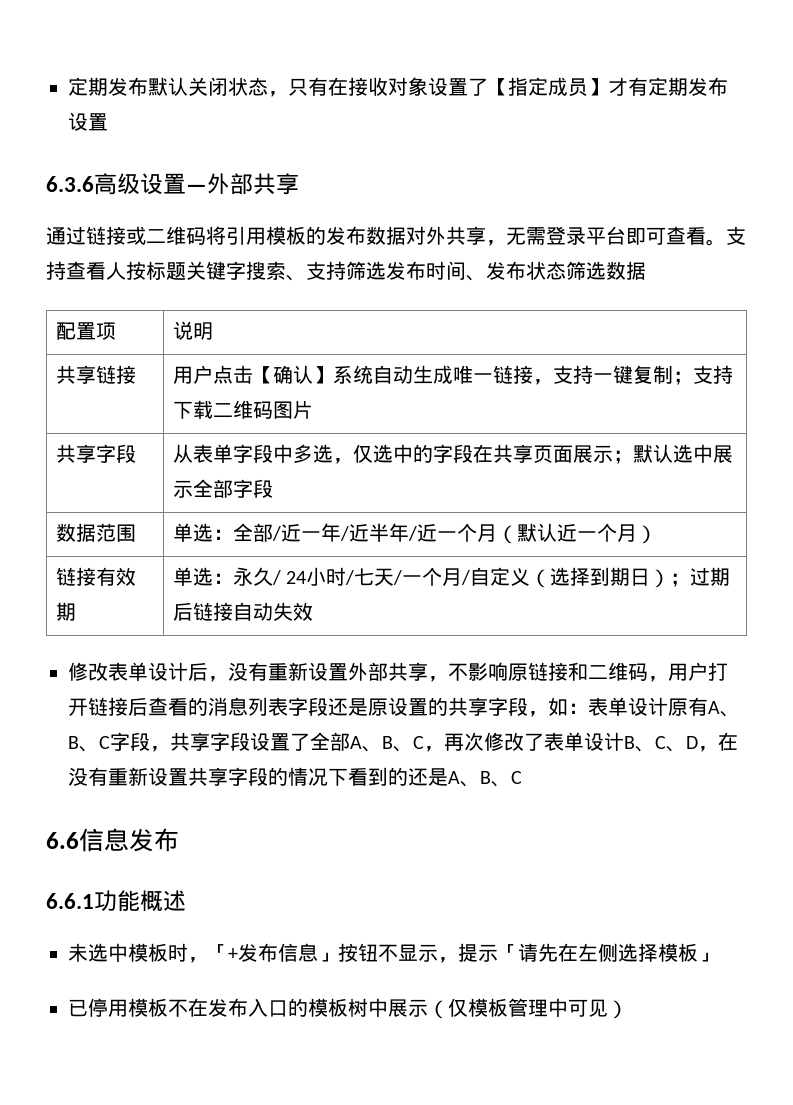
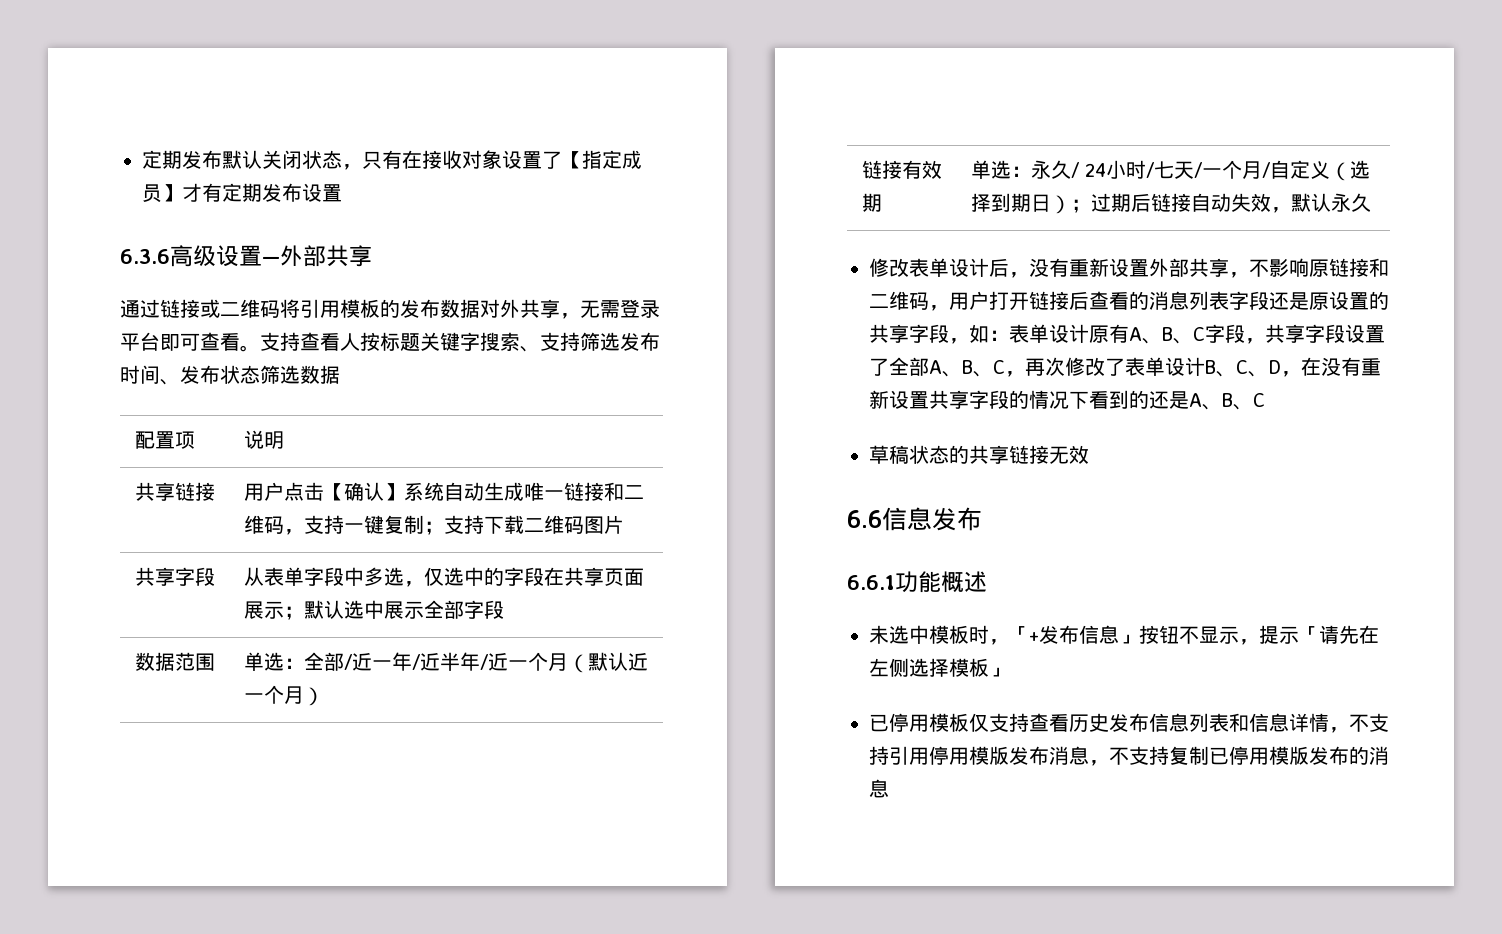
- 共享链接 | 用户点击【确认】系统自动生成唯一链接，支持一键复制；支持下载二维码图片
+ 共享链接 | 用户点击【确认】系统自动生成唯一链接和二维码，支持一键复制；支持下载二维码图片
- 链接有效期 | 单选：永久/ 24小时/七天/一个月/自定义（选择到期日）；过期后链接自动失效
+ 链接有效期 | 单选：永久/ 24小时/七天/一个月/自定义（选择到期日）；过期后链接自动失效，默认永久
+ 草稿状态的共享链接无效
- 已停用模板不在发布入口的模板树中展示（仅模板管理中可见）
+ 已停用模板仅支持查看历史发布信息列表和信息详情，不支持引用停用模版发布消息，不支持复制已停用模版发布的消息

